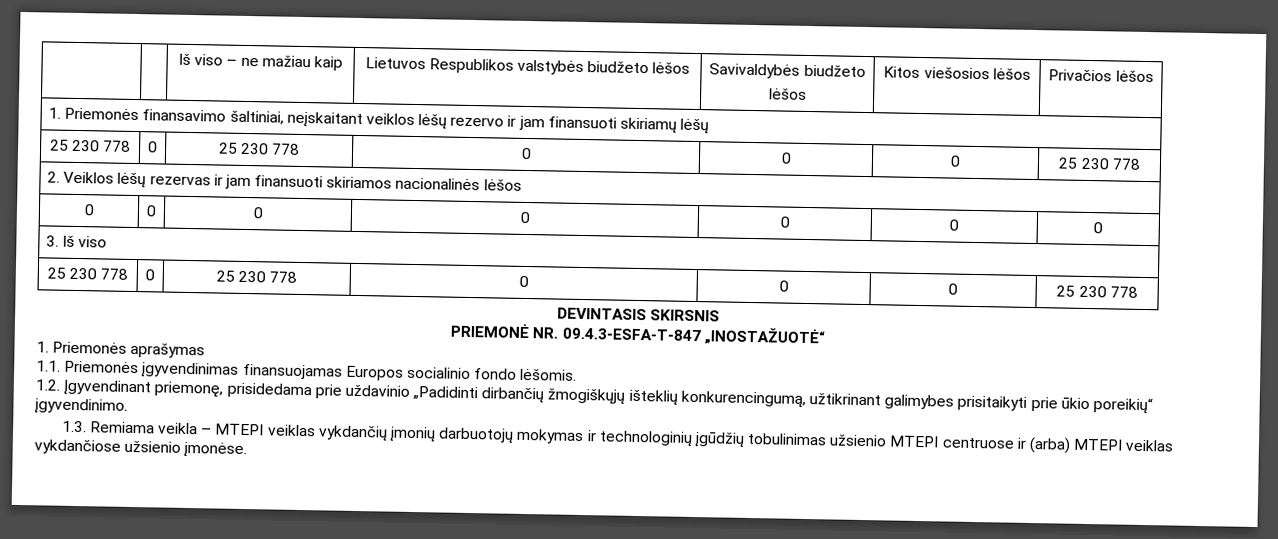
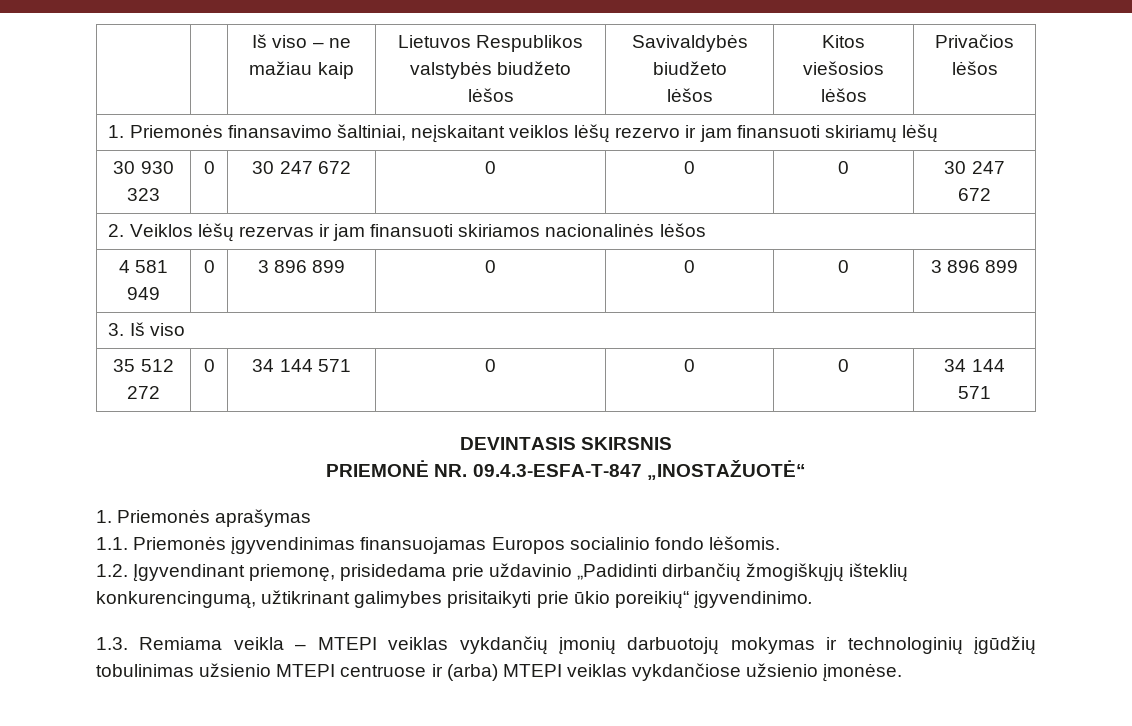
  1. Priemonės finansavimo šaltiniai, neįskaitant veiklos lėšų rezervo ir jam finansuoti skiriamų lėšų
- 25 230 778 | 0 | 25 230 778 | 0 | 0 | 0 | 25 230 778
+ 30 930 323 | 0 | 30 247 672 | 0 | 0 | 0 | 30 247 672
- 0 | 0 | 0 | 0 | 0 | 0 | 0
+ 4 581 949 | 0 | 3 896 899 | 0 | 0 | 0 | 3 896 899
  3. Iš viso
- 25 230 778 | 0 | 25 230 778 | 0 | 0 | 0 | 25 230 778
+ 35 512 272 | 0 | 34 144 571 | 0 | 0 | 0 | 34 144 571

